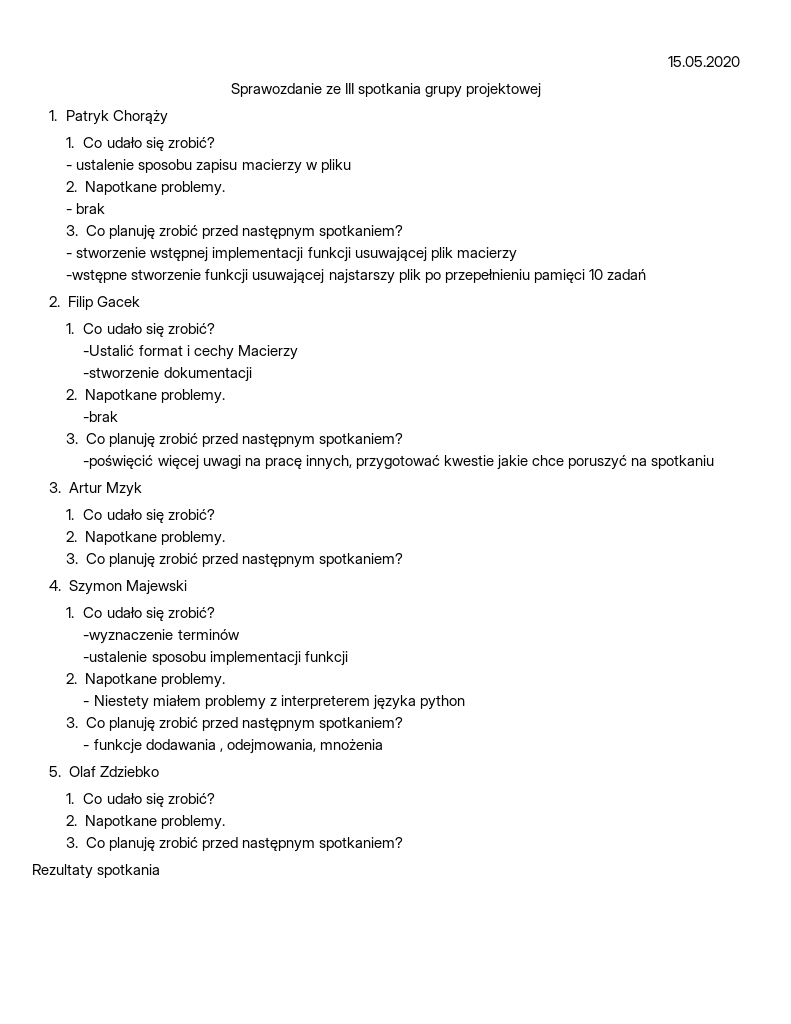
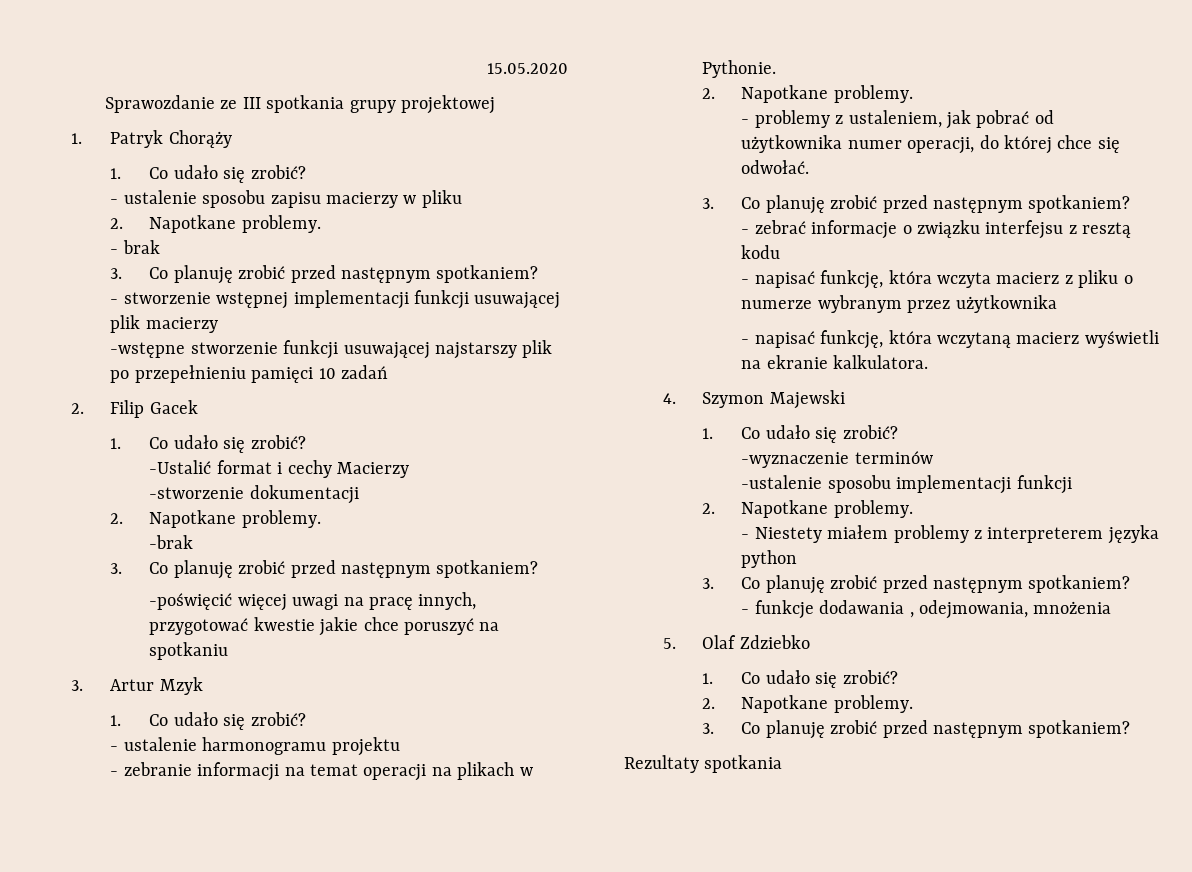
  3. Artur Mzyk
  1. Co udało się zrobić?
+ - ustalenie harmonogramu projektu
+ - zebranie informacji na temat operacji na plikach w Pythonie.
  2. Napotkane problemy.
+ - problemy z ustaleniem, jak pobrać od użytkownika numer operacji, do której chce się odwołać.
  3. Co planuję zrobić przed następnym spotkaniem?
+ - zebrać informacje o związku interfejsu z resztą kodu
+ - napisać funkcję, która wczyta macierz z pliku o numerze wybranym przez użytkownika
+ - napisać funkcję, która wczytaną macierz wyświetli na ekranie kalkulatora.

